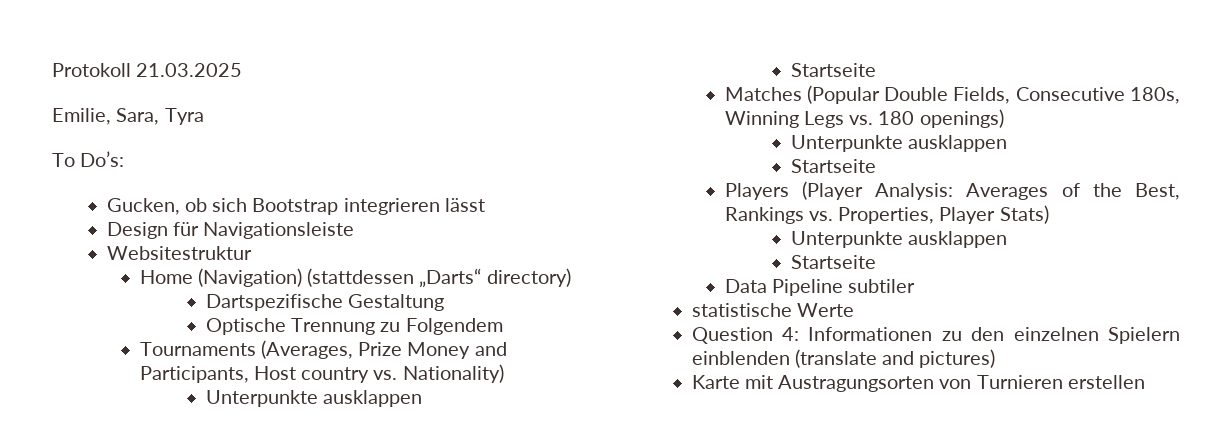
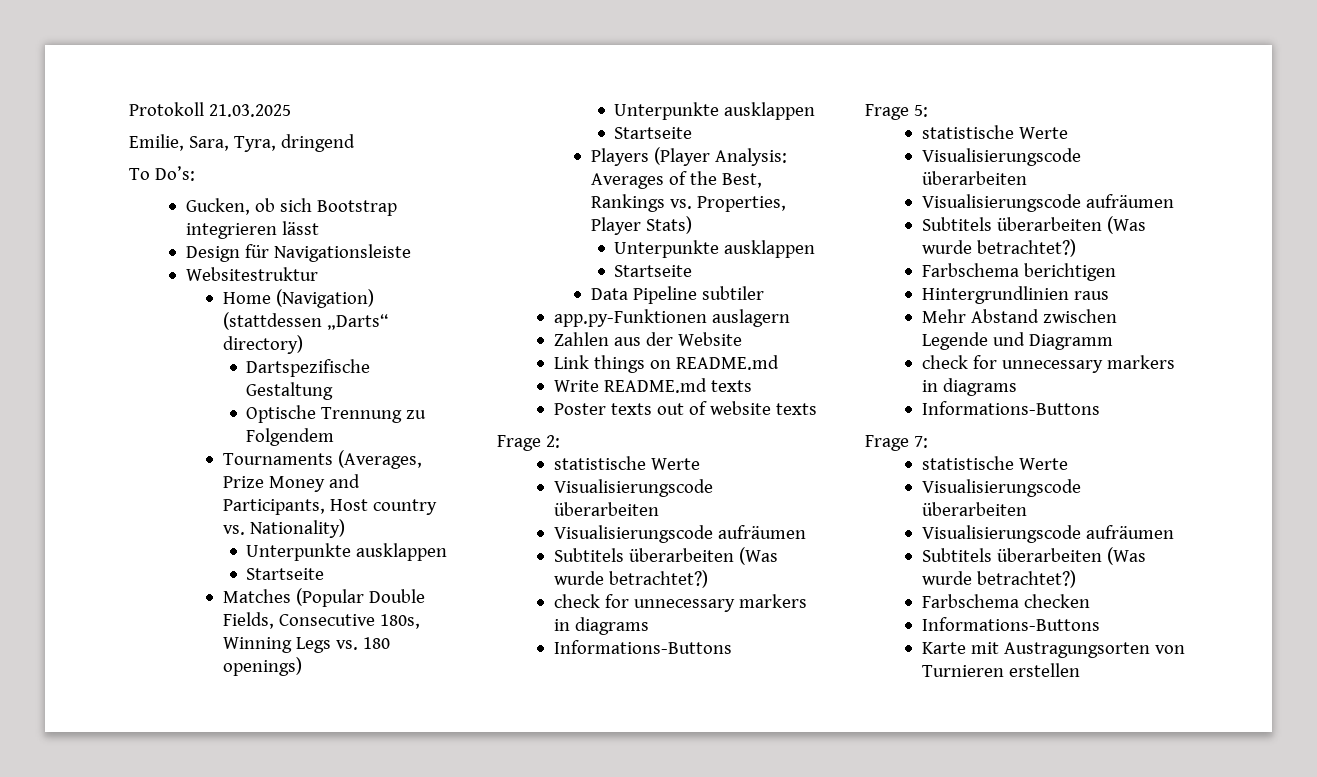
- Emilie, Sara, Tyra
+ Emilie, Sara, Tyra, dringend
+ app.py-Funktionen auslagern
+ Zahlen aus der Website
+ Link things on README.md
+ Write README.md texts
+ Poster texts out of website texts
+ Frage 2:
  statistische Werte
- Question 4: Informationen zu den einzelnen Spielern einblenden (translate and pictures)
+ Visualisierungscode überarbeiten
+ Visualisierungscode aufräumen
+ Subtitels überarbeiten (Was wurde betrachtet?)
+ check for unnecessary markers in diagrams
+ Informations-Buttons
+ Frage 5:
+ statistische Werte
+ Visualisierungscode überarbeiten
+ Visualisierungscode aufräumen
+ Subtitels überarbeiten (Was wurde betrachtet?)
+ Farbschema berichtigen
+ Hintergrundlinien raus
+ Mehr Abstand zwischen Legende und Diagramm
+ check for unnecessary markers in diagrams
+ Informations-Buttons
+ Frage 7:
+ statistische Werte
+ Visualisierungscode überarbeiten
+ Visualisierungscode aufräumen
+ Subtitels überarbeiten (Was wurde betrachtet?)
+ Farbschema checken
+ Informations-Buttons

